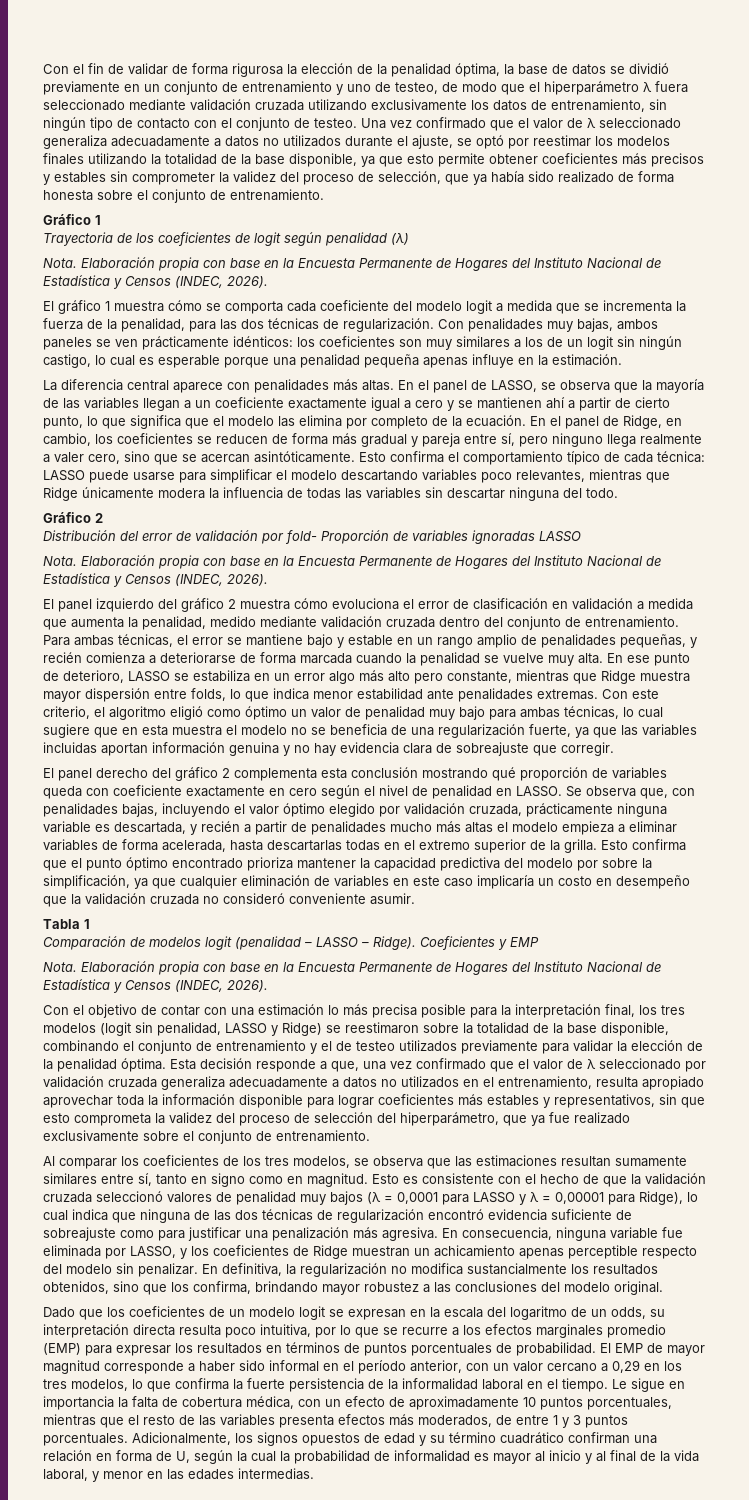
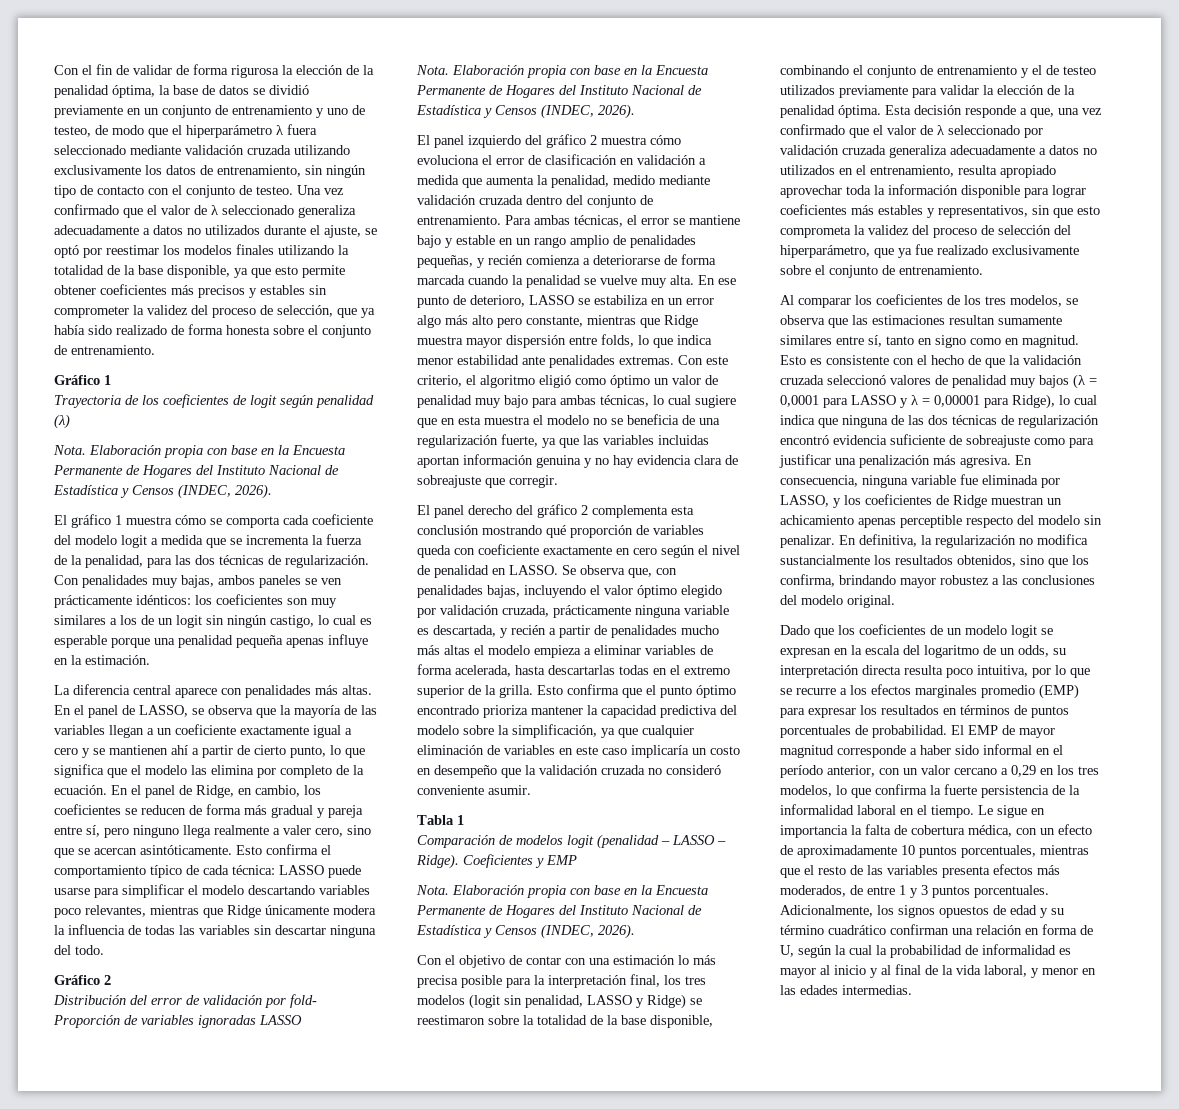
- Esto confirma que el punto óptimo encontrado prioriza mantener la capacidad predictiva del modelo por sobre la simplificación, ya que cualquier eliminación de variables en este caso implicaría un costo en desempeño que la validación cruzada no consideró conveniente asumir.
+ Esto confirma que el punto óptimo encontrado prioriza mantener la capacidad predictiva del modelo sobre la simplificación, ya que cualquier eliminación de variables en este caso implicaría un costo en desempeño que la validación cruzada no consideró conveniente asumir.

